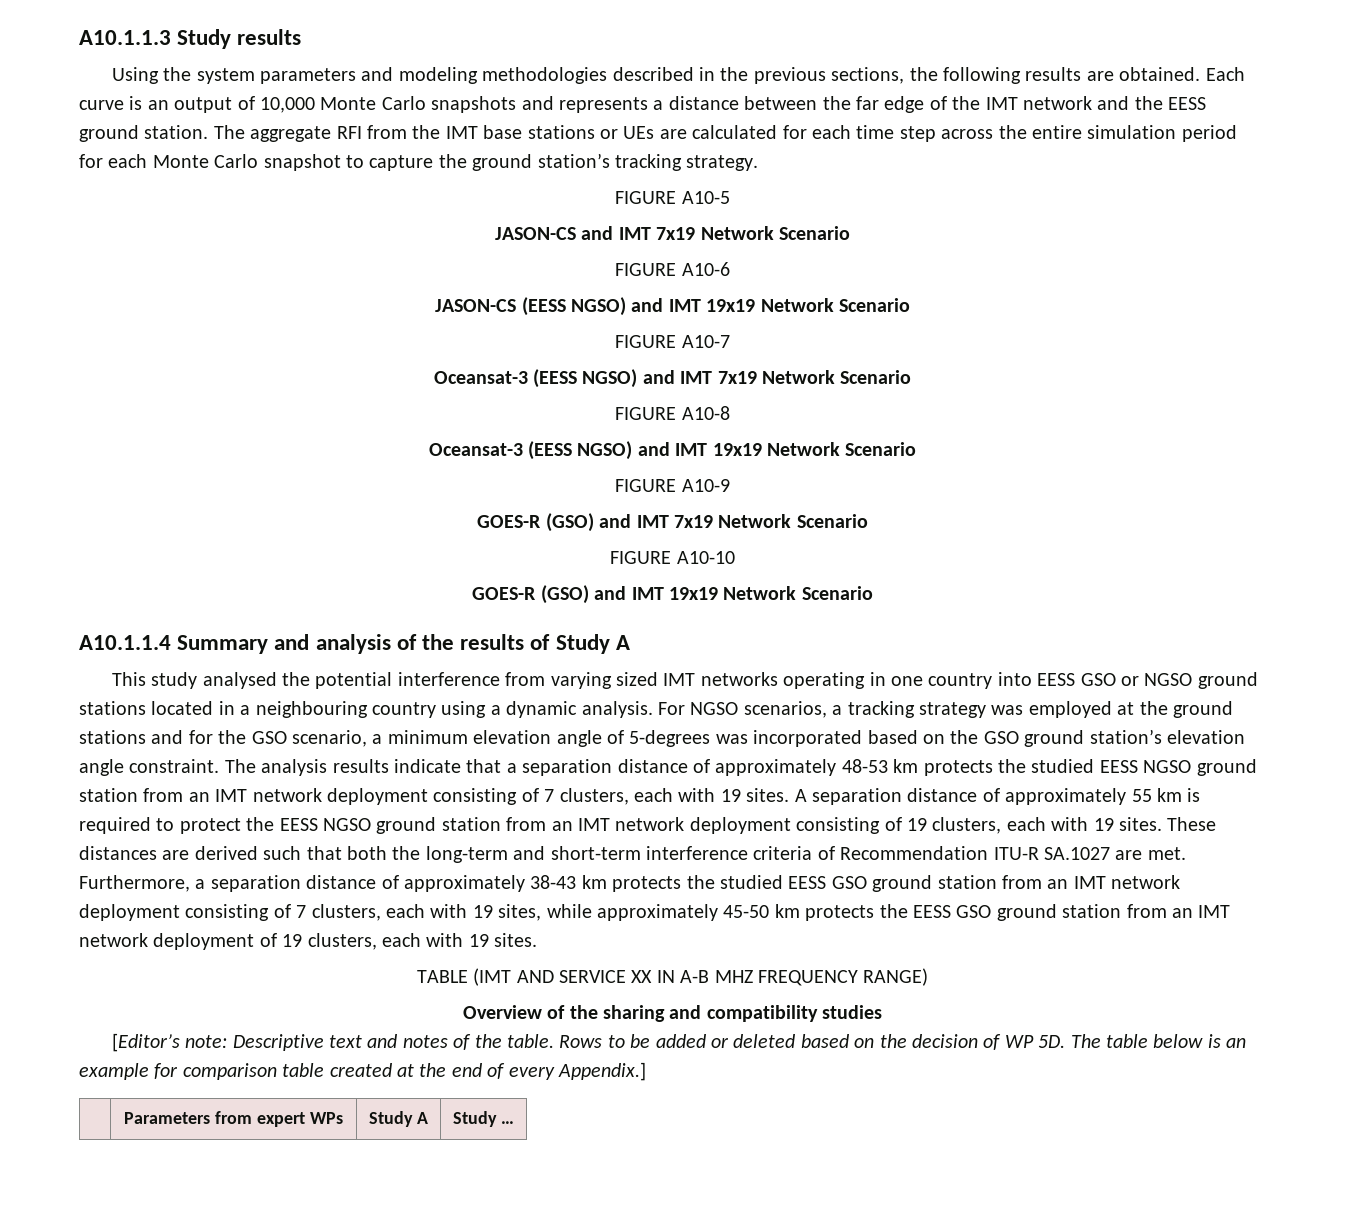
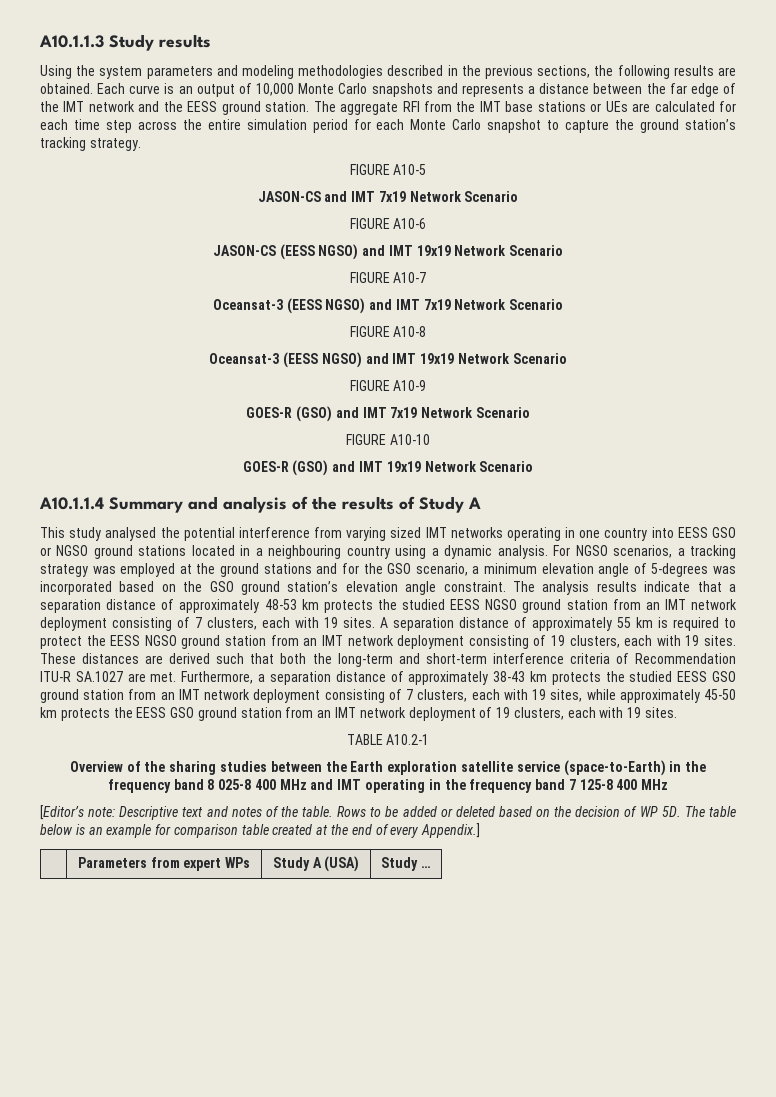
- TABLE (IMT AND SERVICE XX IN A-B MHZ FREQUENCY RANGE)
- Overview of the sharing and compatibility studies
+ TABLE A10.2-1
+ Overview of the sharing studies between the Earth exploration satellite service (space-to-Earth) in the frequency band 8 025-8 400 MHz and IMT operating in the frequency band 7 125-8 400 MHz
- | Parameters from expert WPs | Study A | Study …
+ | Parameters from expert WPs | Study A (USA) | Study …

